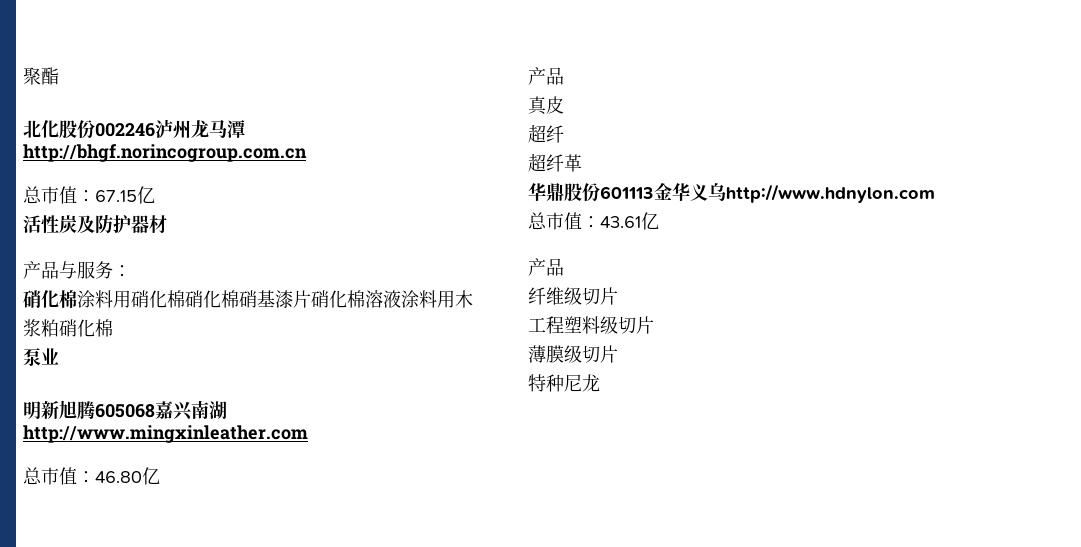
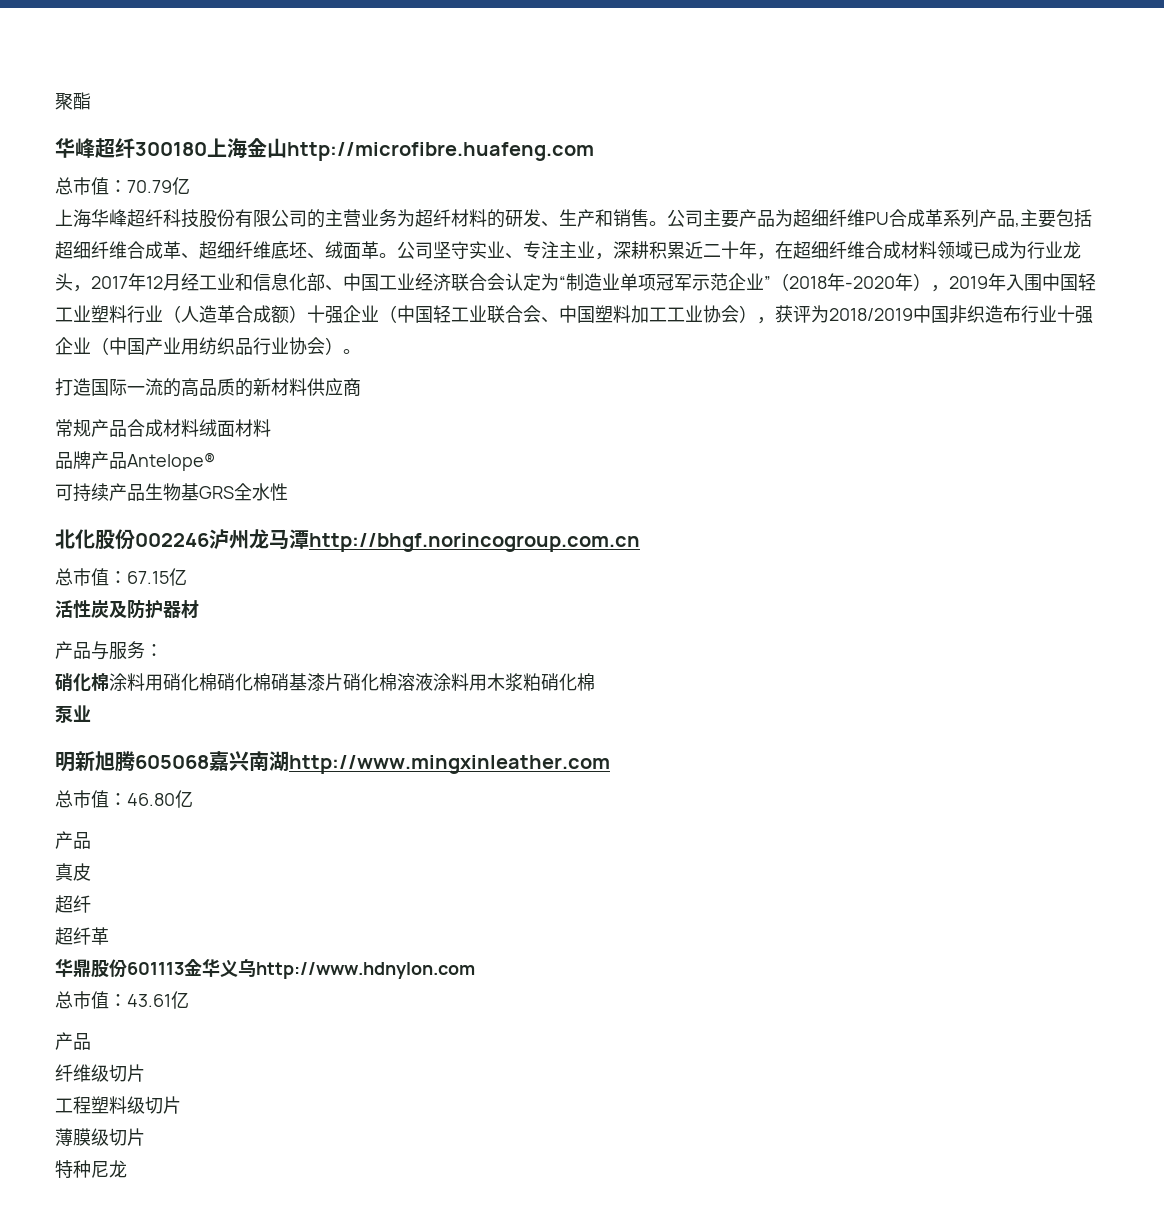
+ 华峰超纤300180上海金山http://microfibre.huafeng.com
+ 总市值：70.79亿
+ 上海华峰超纤科技股份有限公司的主营业务为超纤材料的研发、生产和销售。公司主要产品为超细纤维PU合成革系列产品,主要包括超细纤维合成革、超细纤维底坯、绒面革。公司坚守实业、专注主业，深耕积累近二十年，在超细纤维合成材料领域已成为行业龙头，2017年12月经工业和信息化部、中国工业经济联合会认定为“制造业单项冠军示范企业”（2018年-2020年），2019年入围中国轻工业塑料行业（人造革合成额）十强企业（中国轻工业联合会、中国塑料加工工业协会），获评为2018/2019中国非织造布行业十强企业（中国产业用纺织品行业协会）。
+ 打造国际一流的高品质的新材料供应商
+ 常规产品合成材料绒面材料
+ 品牌产品Antelope®
+ 可持续产品生物基GRS全水性

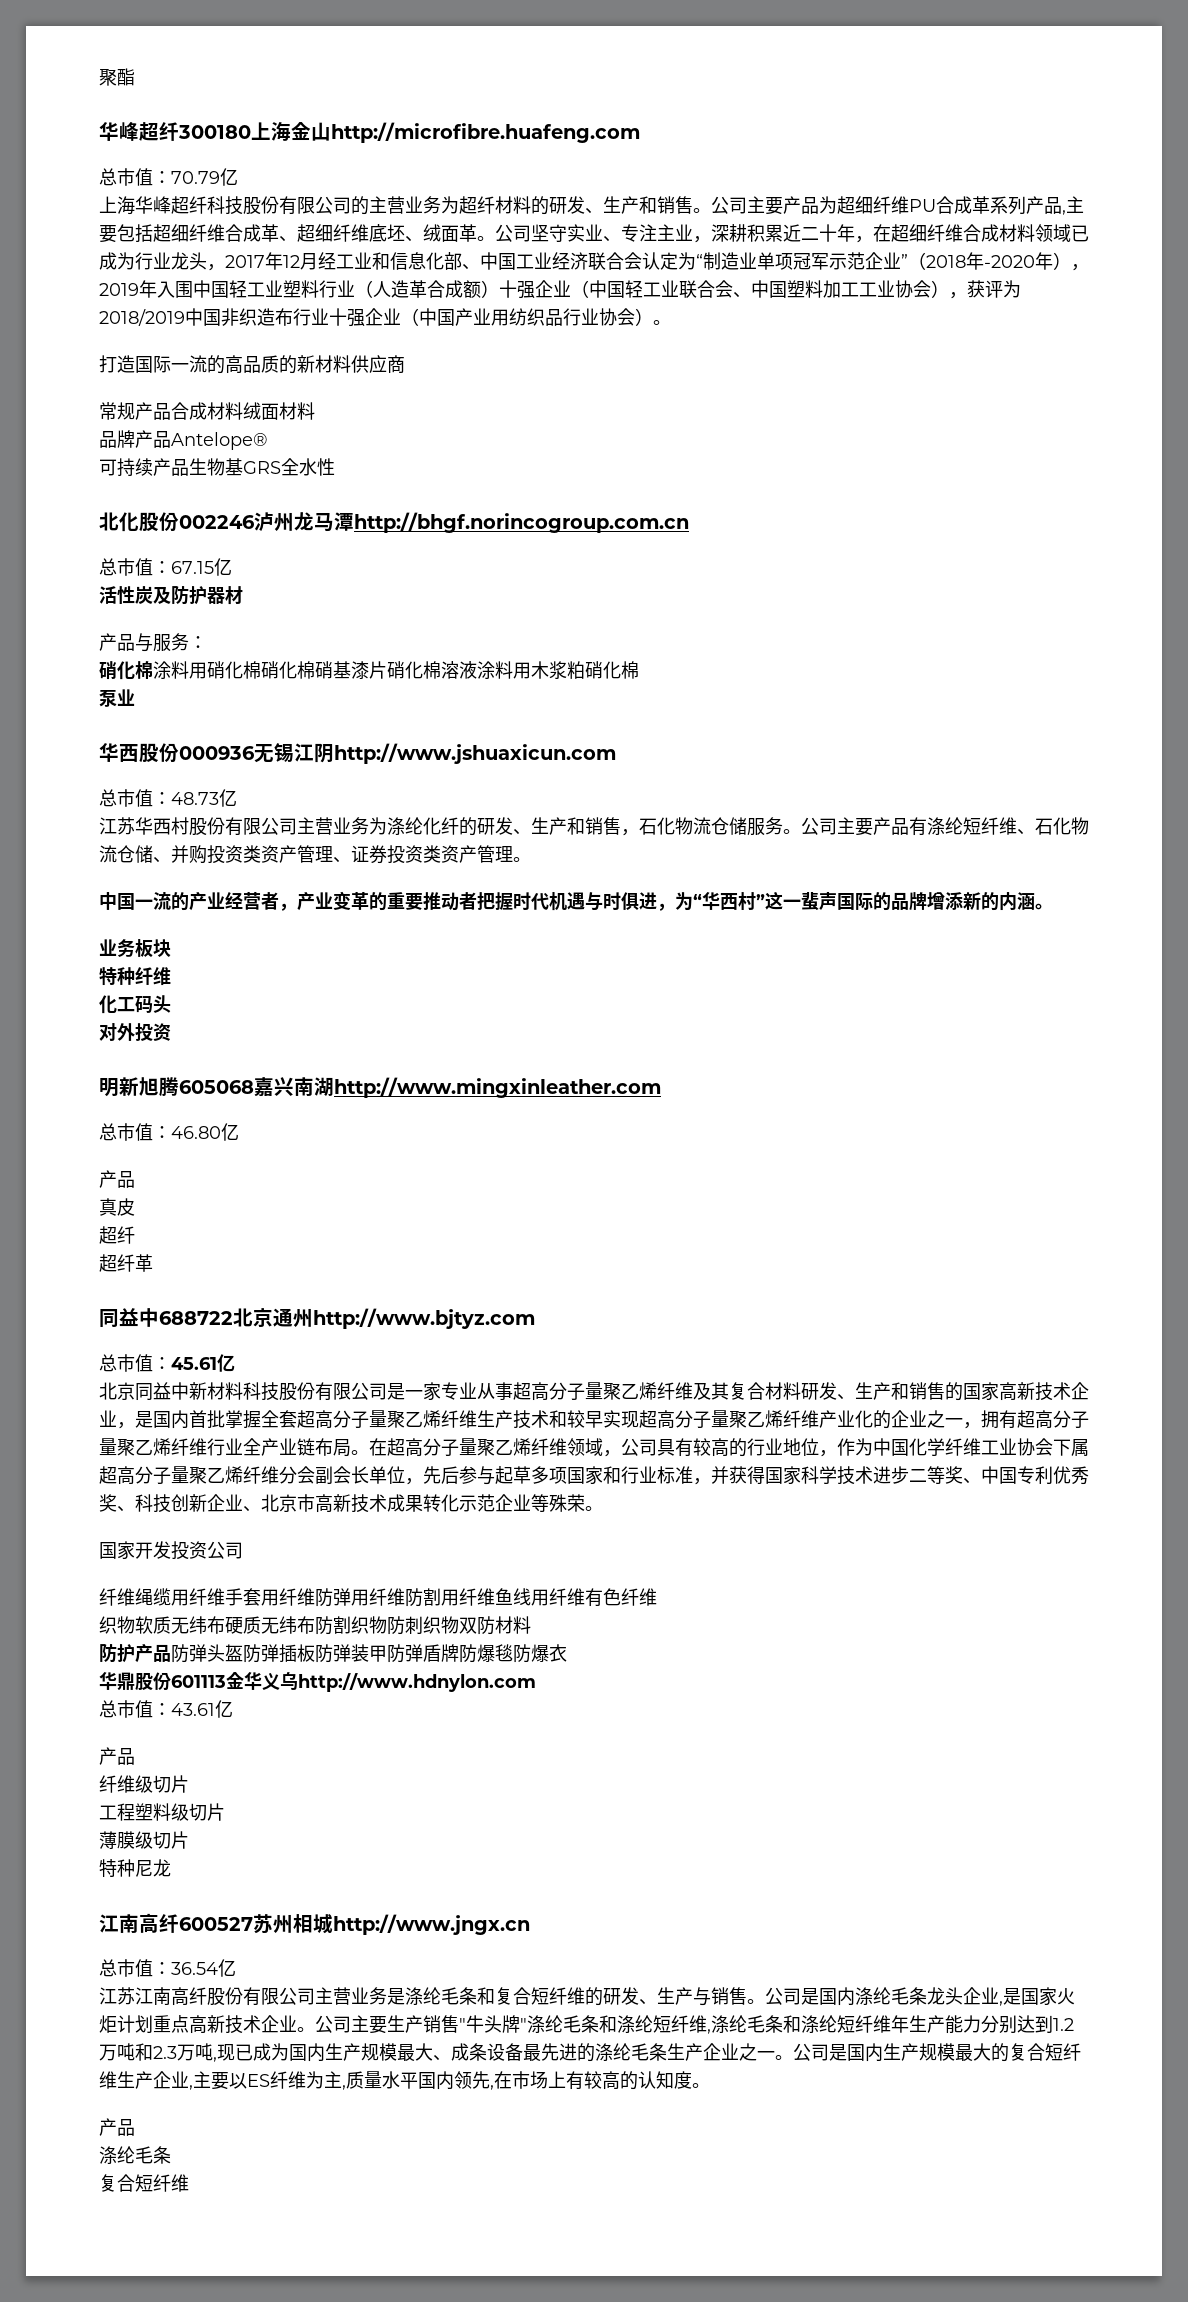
+ 华西股份000936无锡江阴http://www.jshuaxicun.com
+ 总市值：48.73亿
+ 江苏华西村股份有限公司主营业务为涤纶化纤的研发、生产和销售，石化物流仓储服务。公司主要产品有涤纶短纤维、石化物流仓储、并购投资类资产管理、证券投资类资产管理。
+ 中国一流的产业经营者，产业变革的重要推动者把握时代机遇与时俱进，为“华西村”这一蜚声国际的品牌增添新的内涵。
+ 业务板块
+ 特种纤维
+ 化工码头
+ 对外投资
+ 同益中688722北京通州http://www.bjtyz.com
+ 总市值：45.61亿
+ 北京同益中新材料科技股份有限公司是一家专业从事超高分子量聚乙烯纤维及其复合材料研发、生产和销售的国家高新技术企业，是国内首批掌握全套超高分子量聚乙烯纤维生产技术和较早实现超高分子量聚乙烯纤维产业化的企业之一，拥有超高分子量聚乙烯纤维行业全产业链布局。在超高分子量聚乙烯纤维领域，公司具有较高的行业地位，作为中国化学纤维工业协会下属超高分子量聚乙烯纤维分会副会长单位，先后参与起草多项国家和行业标准，并获得国家科学技术进步二等奖、中国专利优秀奖、科技创新企业、北京市高新技术成果转化示范企业等殊荣。
+ 国家开发投资公司
+ 纤维绳缆用纤维手套用纤维防弹用纤维防割用纤维鱼线用纤维有色纤维
+ 织物软质无纬布硬质无纬布防割织物防刺织物双防材料
+ 防护产品防弹头盔防弹插板防弹装甲防弹盾牌防爆毯防爆衣
+ 江南高纤600527苏州相城http://www.jngx.cn
+ 总市值：36.54亿
+ 江苏江南高纤股份有限公司主营业务是涤纶毛条和复合短纤维的研发、生产与销售。公司是国内涤纶毛条龙头企业,是国家火炬计划重点高新技术企业。公司主要生产销售"牛头牌"涤纶毛条和涤纶短纤维,涤纶毛条和涤纶短纤维年生产能力分别达到1.2万吨和2.3万吨,现已成为国内生产规模最大、成条设备最先进的涤纶毛条生产企业之一。公司是国内生产规模最大的复合短纤维生产企业,主要以ES纤维为主,质量水平国内领先,在市场上有较高的认知度。
+ 产品
+ 涤纶毛条
+ 复合短纤维

